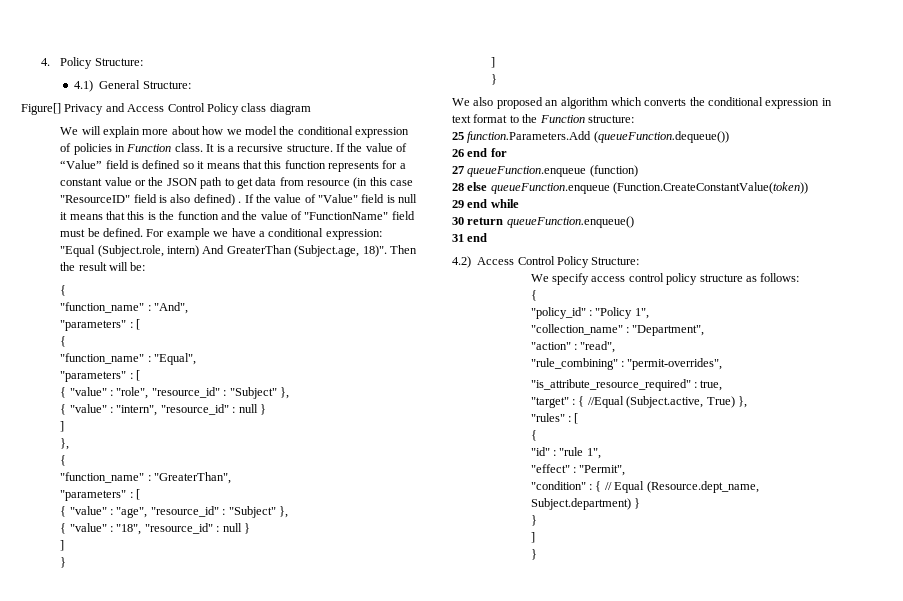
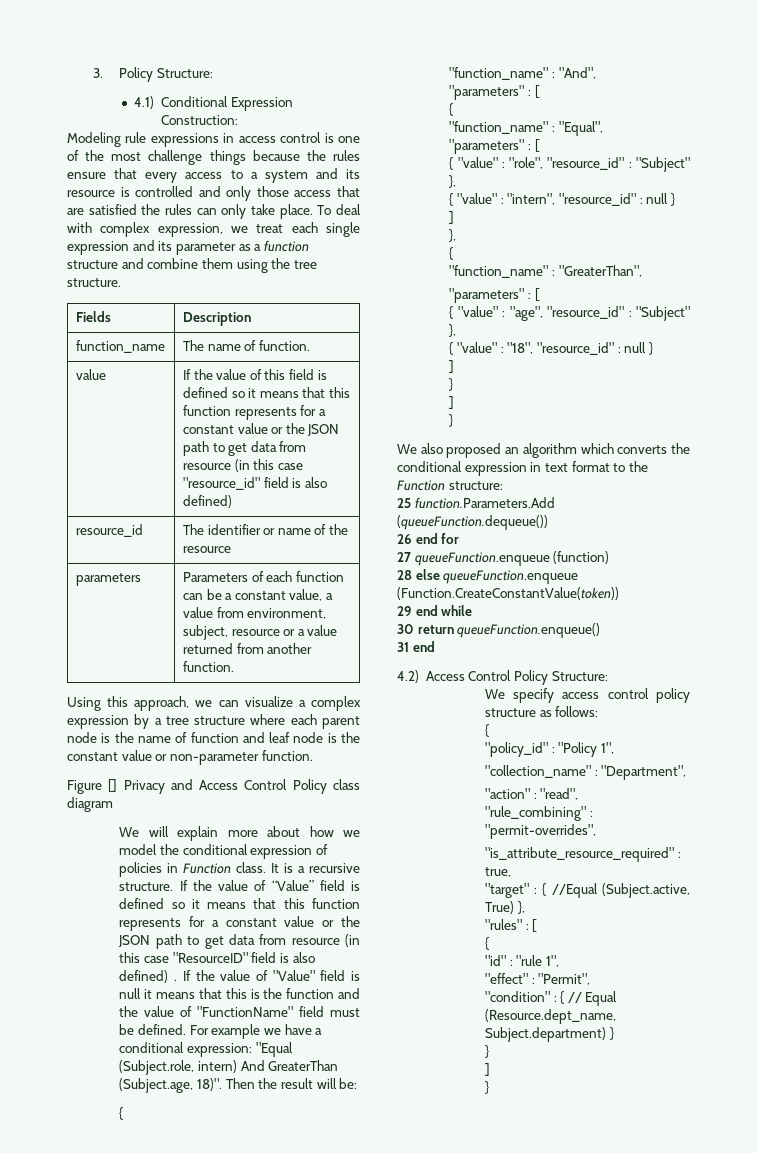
- 4. Policy Structure:
+ 3. Policy Structure:
- 4.1) General Structure:
- Figure[] Privacy and Access Control Policy class diagram
+ 4.1) Conditional Expression Construction:
+ Modeling rule expressions in access control is one of the most challenge things because the rules ensure that every access to a system and its resource is controlled and only those access that are satisfied the rules can only take place. To deal with complex expression, we treat each single expression and its parameter as a function structure and combine them using the tree structure.
+ Fields | Description
+ function_name | The name of function.
+ value | If the value of this field is defined so it means that this function represents for a constant value or the JSON path to get data from resource (in this case "resource_id" field is also defined)
+ resource_id | The identifier or name of the resource
+ parameters | Parameters of each function can be a constant value, a value from environment, subject, resource or a value returned from another function.
+ Using this approach, we can visualize a complex expression by a tree structure where each parent node is the name of function and leaf node is the constant value or non-parameter function.
+ Figure [] Privacy and Access Control Policy class diagram

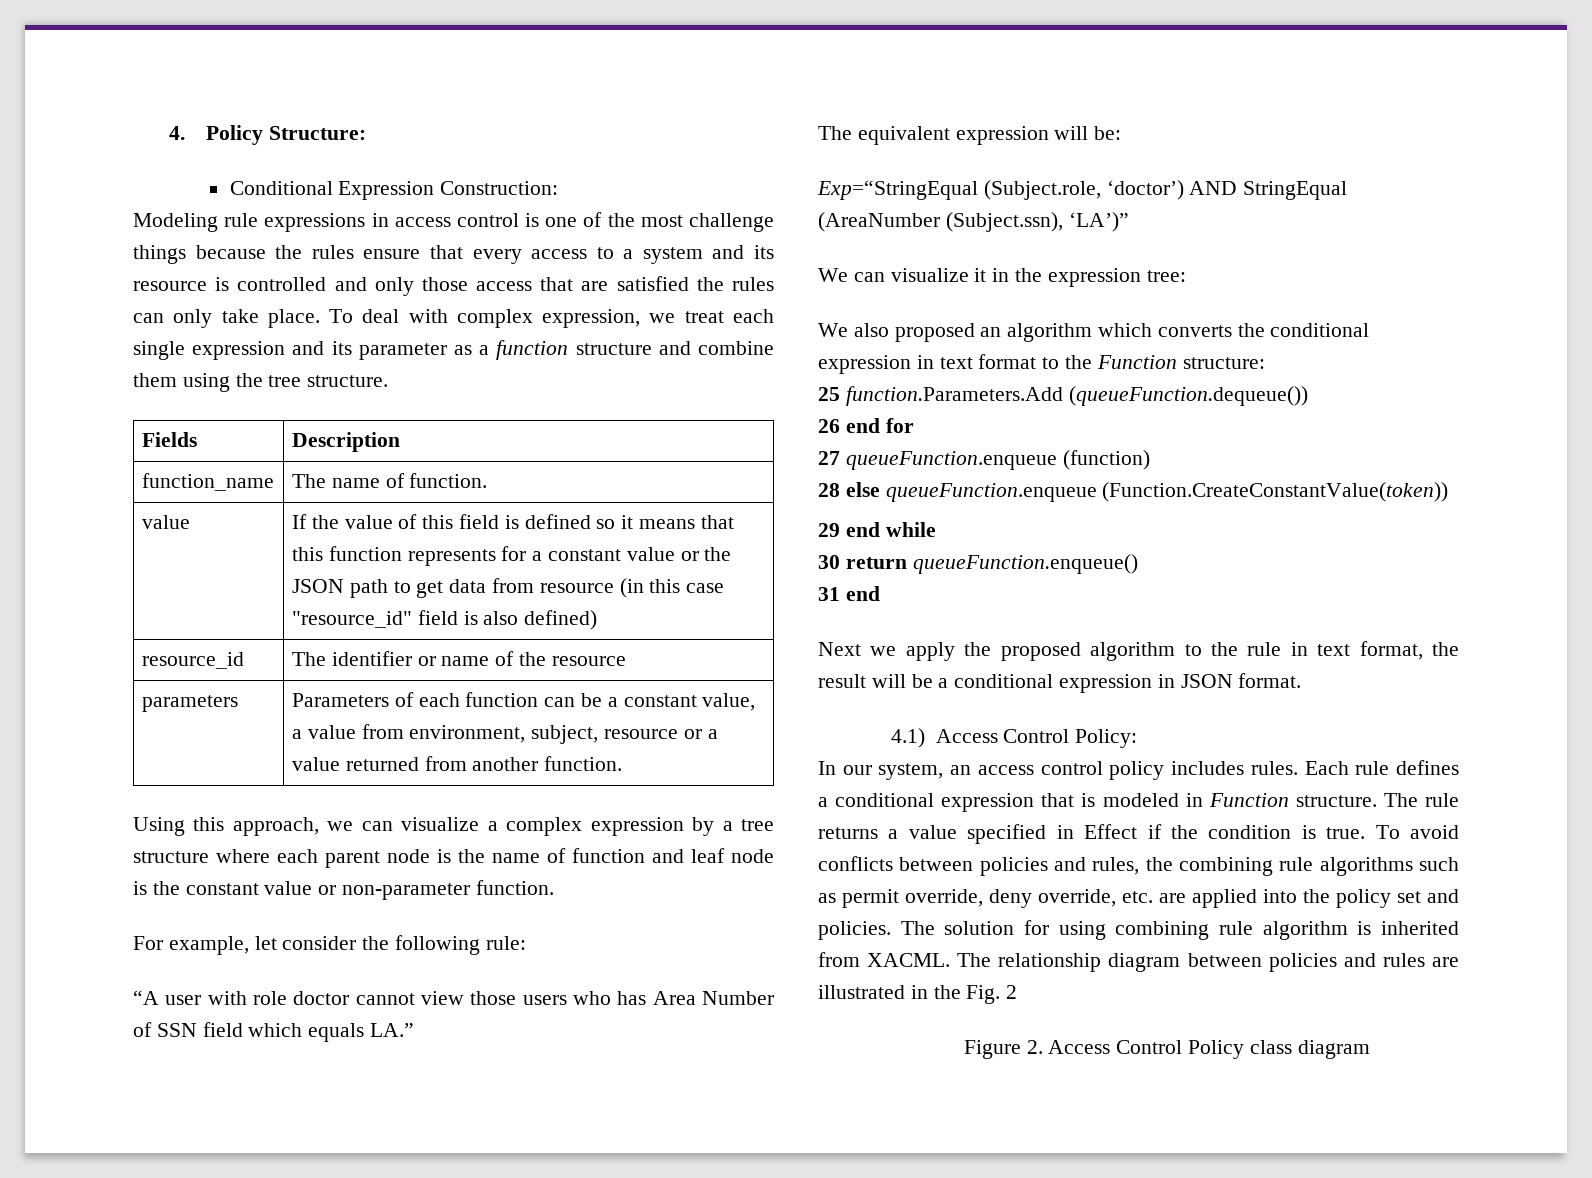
- 3. Policy Structure:
- 4.1) Conditional Expression Construction:
+ 4. Policy Structure:
+ Conditional Expression Construction:
- Figure [] Privacy and Access Control Policy class diagram
- We will explain more about how we model the conditional expression of policies in Function class. It is a recursive structure. If the value of “Value” field is defined so it means that this function represents for a constant value or the JSON path to get data from resource (in this case "ResourceID" field is also defined) . If the value of "Value" field is null it means that this is the function and the value of "FunctionName" field must be defined. For example we have a conditional expression: "Equal (Subject.role, intern) And GreaterThan (Subject.age, 18)". Then the result will be:
- {
- "function_name" : "And",
- "parameters" : [
- {
- "function_name" : "Equal",
- "parameters" : [
- { "value" : "role", "resource_id" : "Subject" },
- { "value" : "intern", "resource_id" : null }
- ]
- },
- {
- "function_name" : "GreaterThan",
- "parameters" : [
- { "value" : "age", "resource_id" : "Subject" },
- { "value" : "18", "resource_id" : null }
- ]
- }
- ]
- }
+ For example, let consider the following rule:
+ “A user with role doctor cannot view those users who has Area Number of SSN field which equals LA.”
+ The equivalent expression will be:
+ Exp=“StringEqual (Subject.role, ‘doctor’) AND StringEqual (AreaNumber (Subject.ssn), ‘LA’)”
+ We can visualize it in the expression tree:
- 4.2) Access Control Policy Structure:
- We specify access control policy structure as follows:
- {
- "policy_id" : "Policy 1",
- "collection_name" : "Department",
- "action" : "read",
- "rule_combining" : "permit-overrides",
- "is_attribute_resource_required" : true,
- "target" : { //Equal (Subject.active, True) },
- "rules" : [
- {
- "id" : "rule 1",
- "effect" : "Permit",
- "condition" : { // Equal (Resource.dept_name, Subject.department) }
- }
- ]
- }
+ Next we apply the proposed algorithm to the rule in text format, the result will be a conditional expression in JSON format.
+ 4.1) Access Control Policy:
+ In our system, an access control policy includes rules. Each rule defines a conditional expression that is modeled in Function structure. The rule returns a value specified in Effect if the condition is true. To avoid conflicts between policies and rules, the combining rule algorithms such as permit override, deny override, etc. are applied into the policy set and policies. The solution for using combining rule algorithm is inherited from XACML. The relationship diagram between policies and rules are illustrated in the Fig. 2
+ Figure 2. Access Control Policy class diagram

